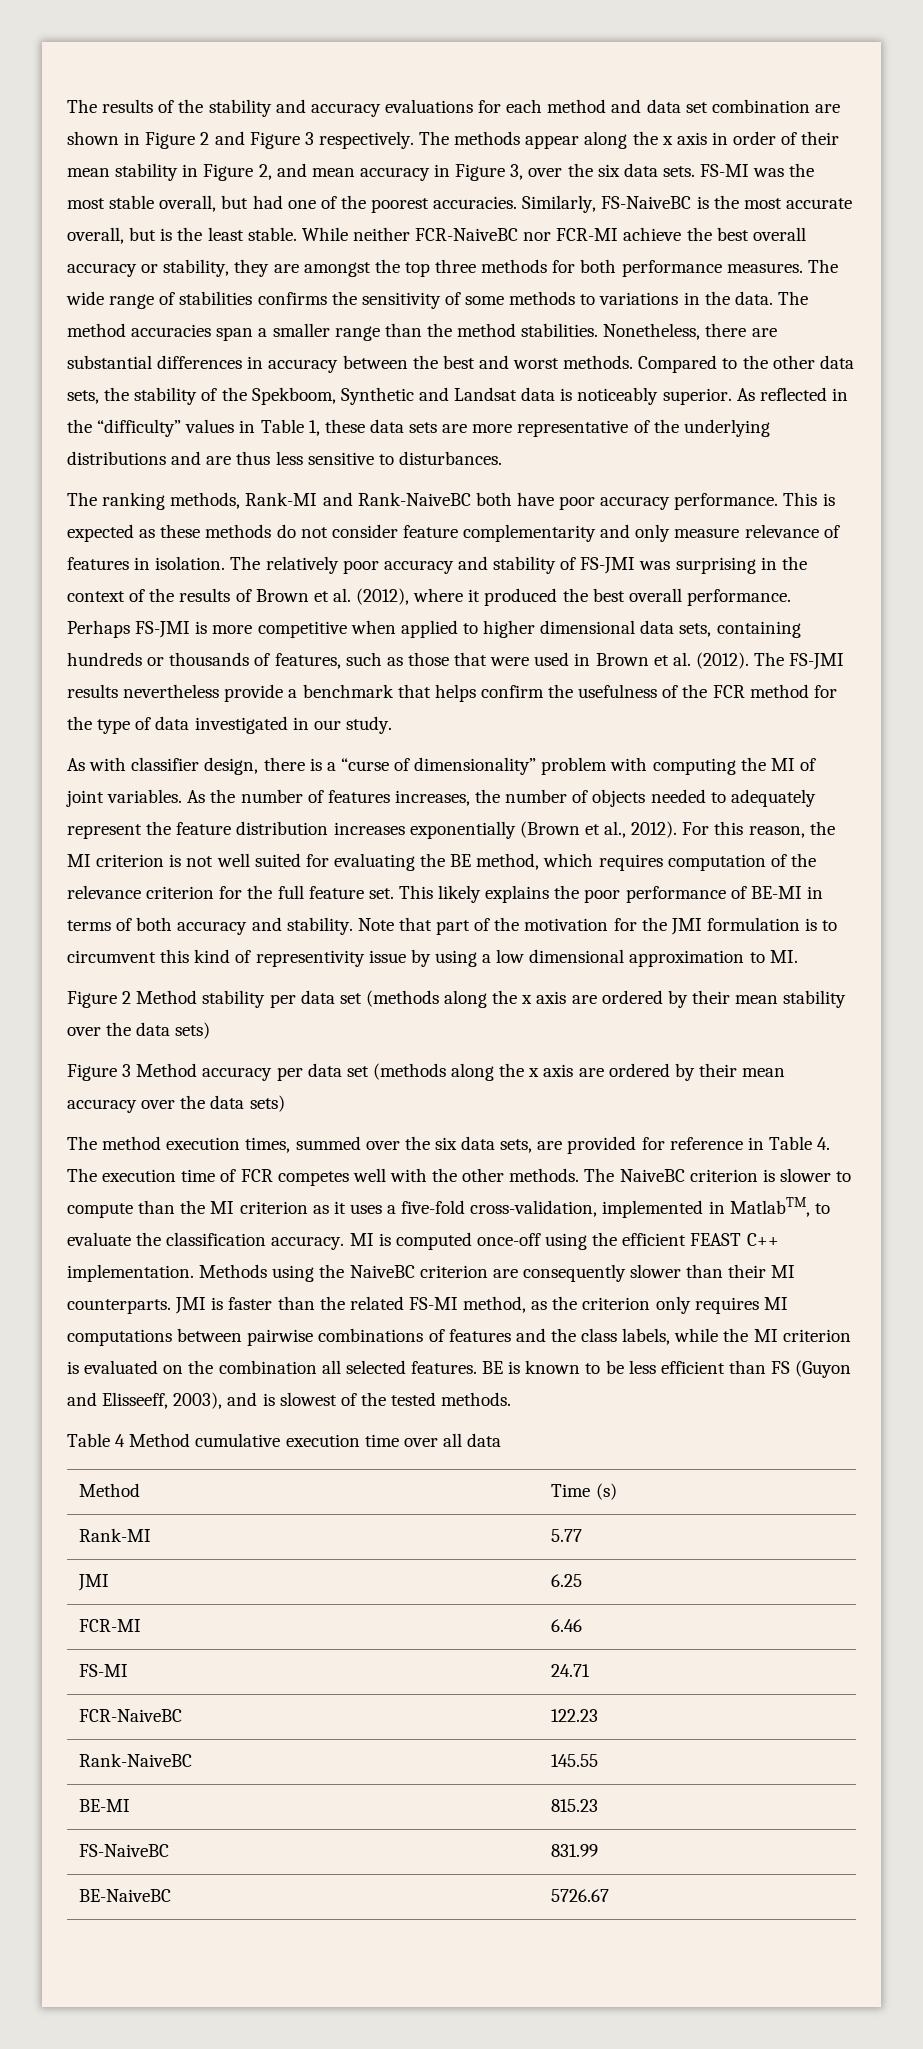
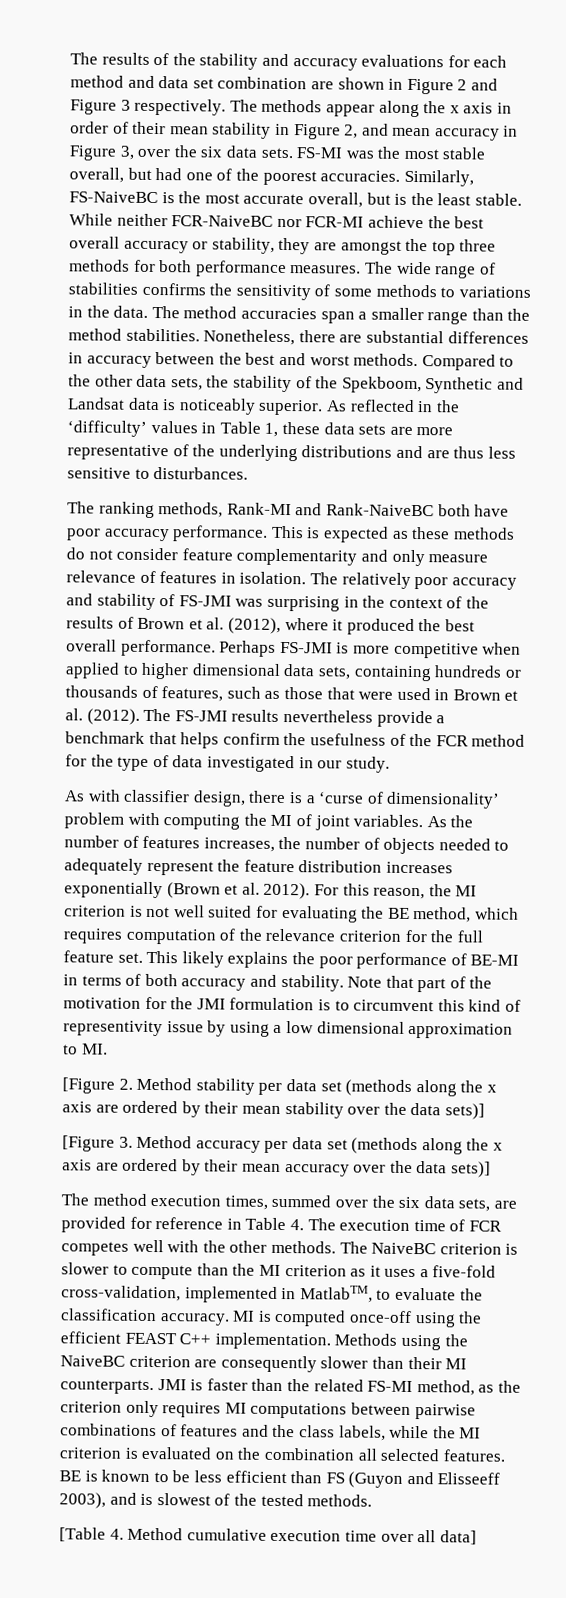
- As reflected in the “difficulty” values in Table 1, these data sets are more representative of the underlying distributions and are thus less sensitive to disturbances.
+ As reflected in the ‘difficulty’ values in Table 1, these data sets are more representative of the underlying distributions and are thus less sensitive to disturbances.
- As with classifier design, there is a “curse of dimensionality” problem with computing the MI of joint variables.
+ As with classifier design, there is a ‘curse of dimensionality’ problem with computing the MI of joint variables.
- As the number of features increases, the number of objects needed to adequately represent the feature distribution increases exponentially (Brown et al., 2012).
+ As the number of features increases, the number of objects needed to adequately represent the feature distribution increases exponentially (Brown et al. 2012).
- Figure 2 Method stability per data set (methods along the x axis are ordered by their mean stability over the data sets)
- Figure 3 Method accuracy per data set (methods along the x axis are ordered by their mean accuracy over the data sets)
+ [Figure 2. Method stability per data set (methods along the x axis are ordered by their mean stability over the data sets)]
+ [Figure 3. Method accuracy per data set (methods along the x axis are ordered by their mean accuracy over the data sets)]
- BE is known to be less efficient than FS (Guyon and Elisseeff, 2003), and is slowest of the tested methods.
+ BE is known to be less efficient than FS (Guyon and Elisseeff 2003), and is slowest of the tested methods.
- Table 4 Method cumulative execution time over all data
- Method | Time (s)
- Rank-MI | 5.77
- JMI | 6.25
- FCR-MI | 6.46
- FS-MI | 24.71
- FCR-NaiveBC | 122.23
- Rank-NaiveBC | 145.55
- BE-MI | 815.23
- FS-NaiveBC | 831.99
- BE-NaiveBC | 5726.67
+ [Table 4. Method cumulative execution time over all data]

